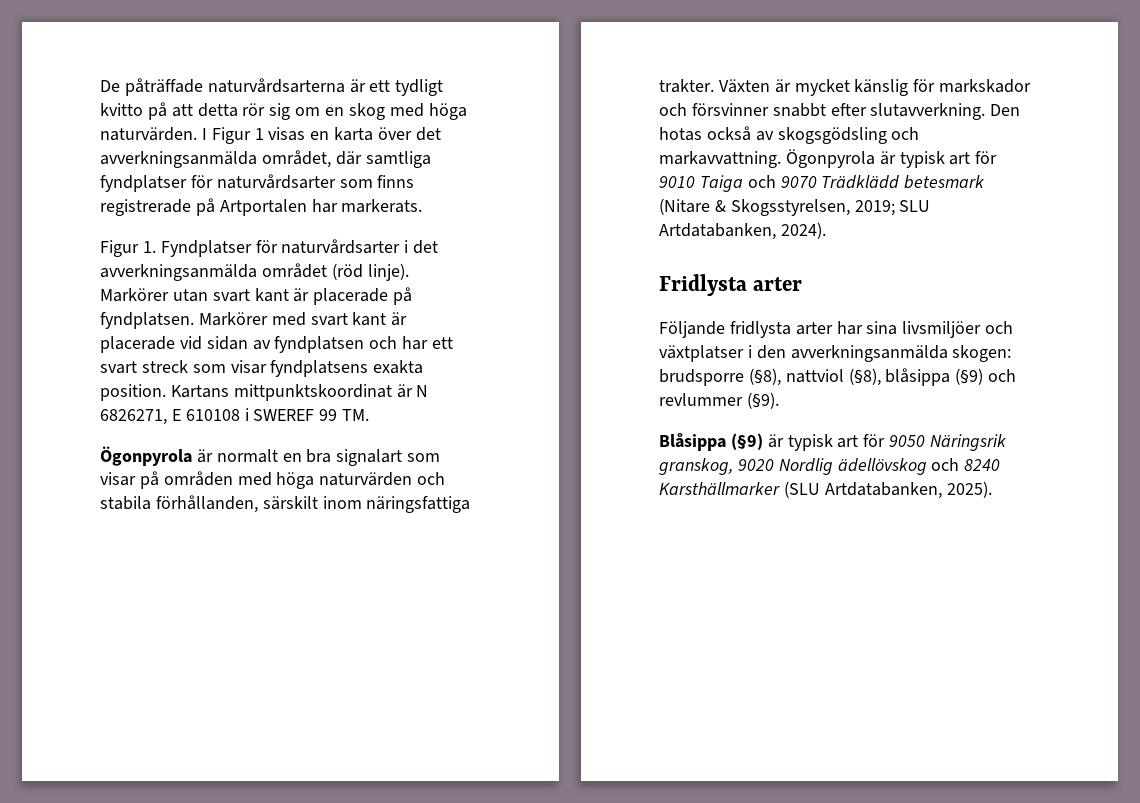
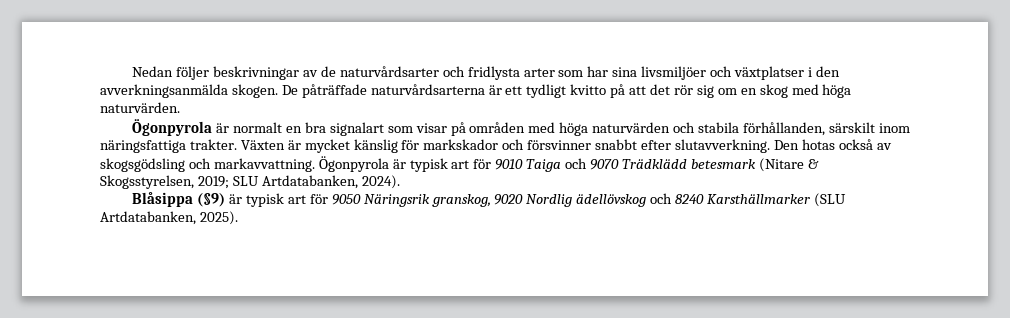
+ Nedan följer beskrivningar av de naturvårdsarter och fridlysta arter som har sina livsmiljöer och växtplatser i den avverkningsanmälda skogen.
- De påträffade naturvårdsarterna är ett tydligt kvitto på att detta rör sig om en skog med höga naturvärden. I Figur 1 visas en karta över det avverkningsanmälda området, där samtliga fyndplatser för naturvårdsarter som finns registrerade på Artportalen har markerats.
- Figur 1. Fyndplatser för naturvårdsarter i det avverkningsanmälda området (röd linje). Markörer utan svart kant är placerade på fyndplatsen. Markörer med svart kant är placerade vid sidan av fyndplatsen och har ett svart streck som visar fyndplatsens exakta position. Kartans mittpunktskoordinat är N 6826271, E 610108 i SWEREF 99 TM.
+ De påträffade naturvårdsarterna är ett tydligt kvitto på att det rör sig om en skog med höga naturvärden.
- Fridlysta arter
- Följande fridlysta arter har sina livsmiljöer och växtplatser i den avverkningsanmälda skogen: brudsporre (§8), nattviol (§8), blåsippa (§9) och revlummer (§9).

